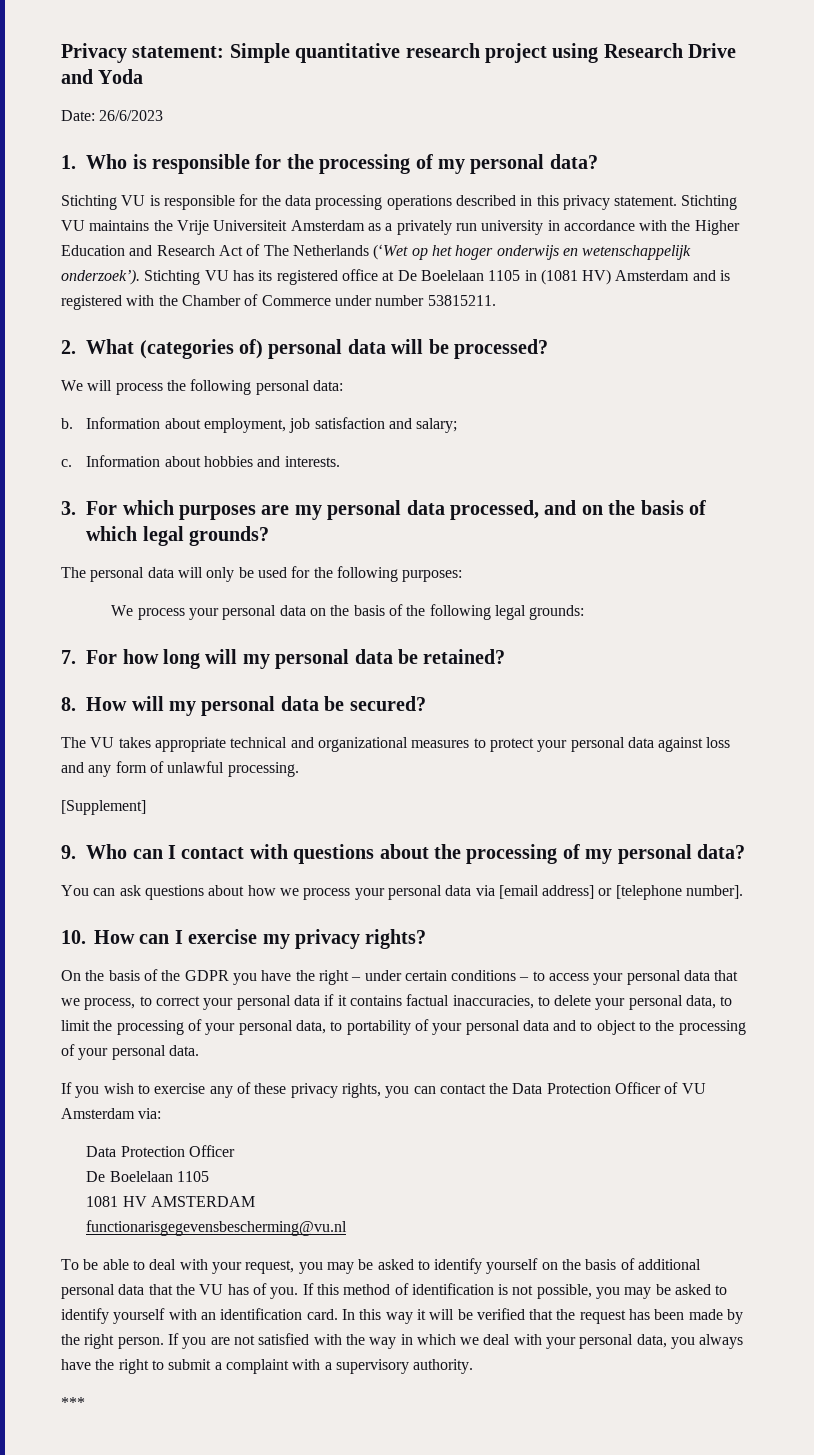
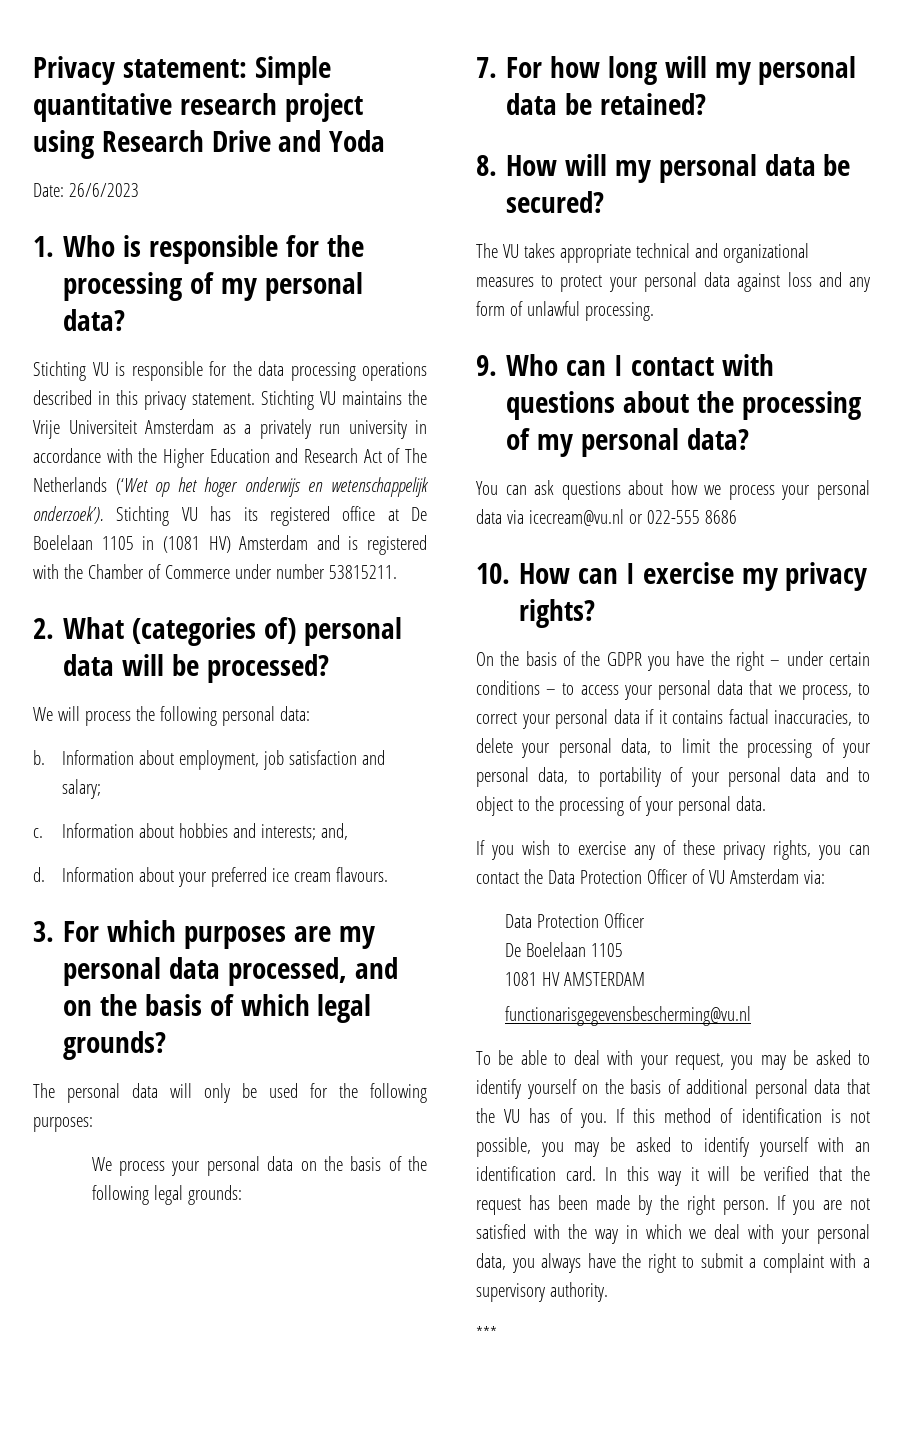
- Information about hobbies and interests.
+ Information about hobbies and interests; and,
+ d. Information about your preferred ice cream flavours.
- [Supplement]
- You can ask questions about how we process your personal data via [email address] or [telephone number].
+ You can ask questions about how we process your personal data via icecream@vu.nl or 022-555 8686

